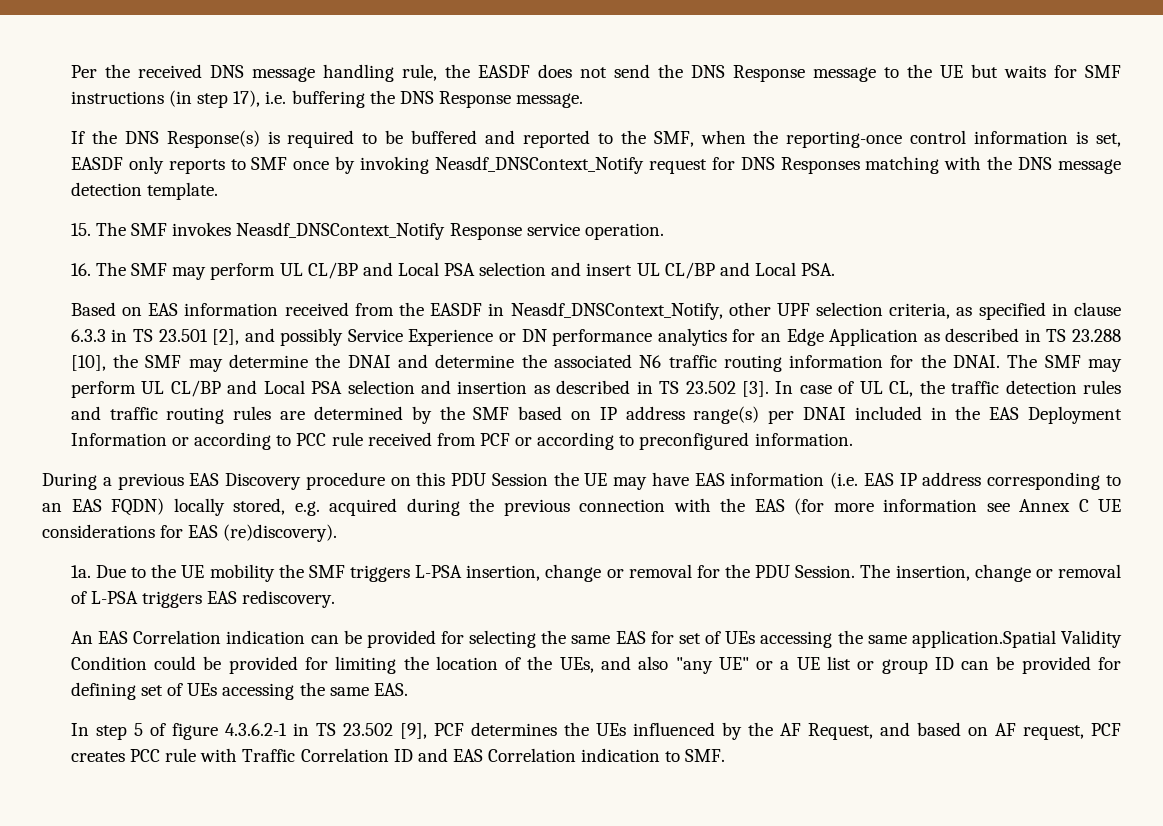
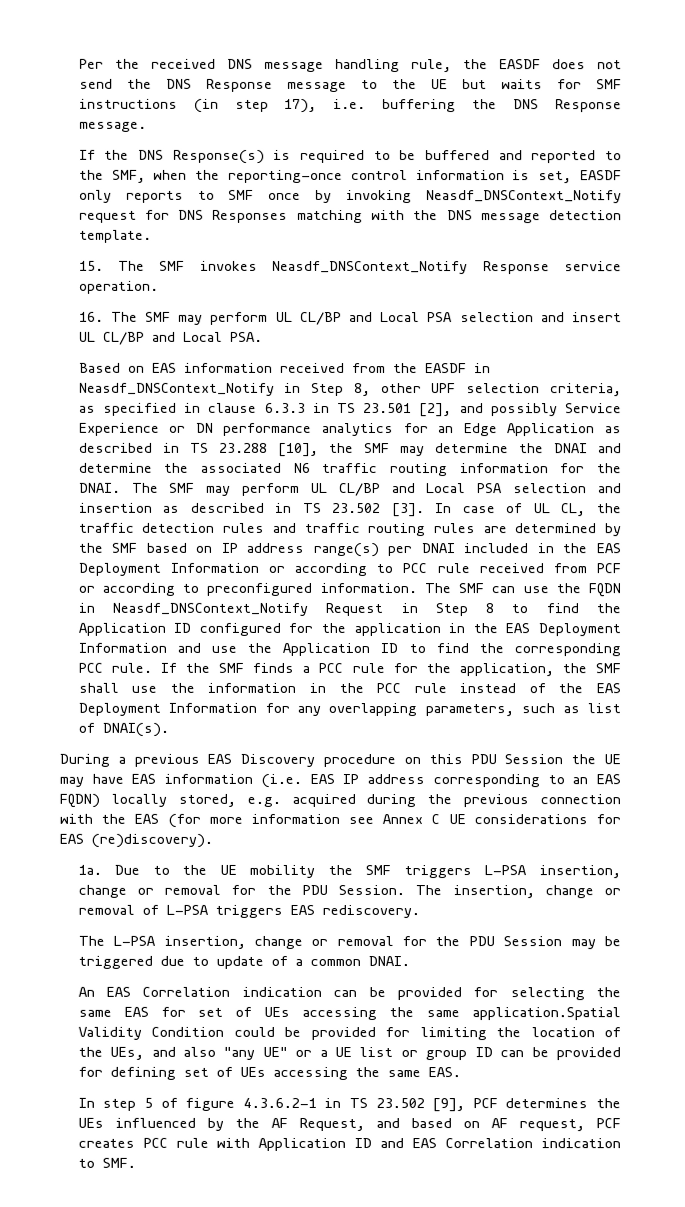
- Based on EAS information received from the EASDF in Neasdf_DNSContext_Notify, other UPF selection criteria, as specified in clause 6.3.3 in TS 23.501 [2], and possibly Service Experience or DN performance analytics for an Edge Application as described in TS 23.288 [10], the SMF may determine the DNAI and determine the associated N6 traffic routing information for the DNAI.
+ Based on EAS information received from the EASDF in Neasdf_DNSContext_Notify in Step 8, other UPF selection criteria, as specified in clause 6.3.3 in TS 23.501 [2], and possibly Service Experience or DN performance analytics for an Edge Application as described in TS 23.288 [10], the SMF may determine the DNAI and determine the associated N6 traffic routing information for the DNAI.
+ The SMF can use the FQDN in Neasdf_DNSContext_Notify Request in Step 8 to find the Application ID configured for the application in the EAS Deployment Information and use the Application ID to find the corresponding PCC rule. If the SMF finds a PCC rule for the application, the SMF shall use the information in the PCC rule instead of the EAS Deployment Information for any overlapping parameters, such as list of DNAI(s).
+ The L-PSA insertion, change or removal for the PDU Session may be triggered due to update of a common DNAI.
- In step 5 of figure 4.3.6.2-1 in TS 23.502 [9], PCF determines the UEs influenced by the AF Request, and based on AF request, PCF creates PCC rule with Traffic Correlation ID and EAS Correlation indication to SMF.
+ In step 5 of figure 4.3.6.2-1 in TS 23.502 [9], PCF determines the UEs influenced by the AF Request, and based on AF request, PCF creates PCC rule with Application ID and EAS Correlation indication to SMF.

